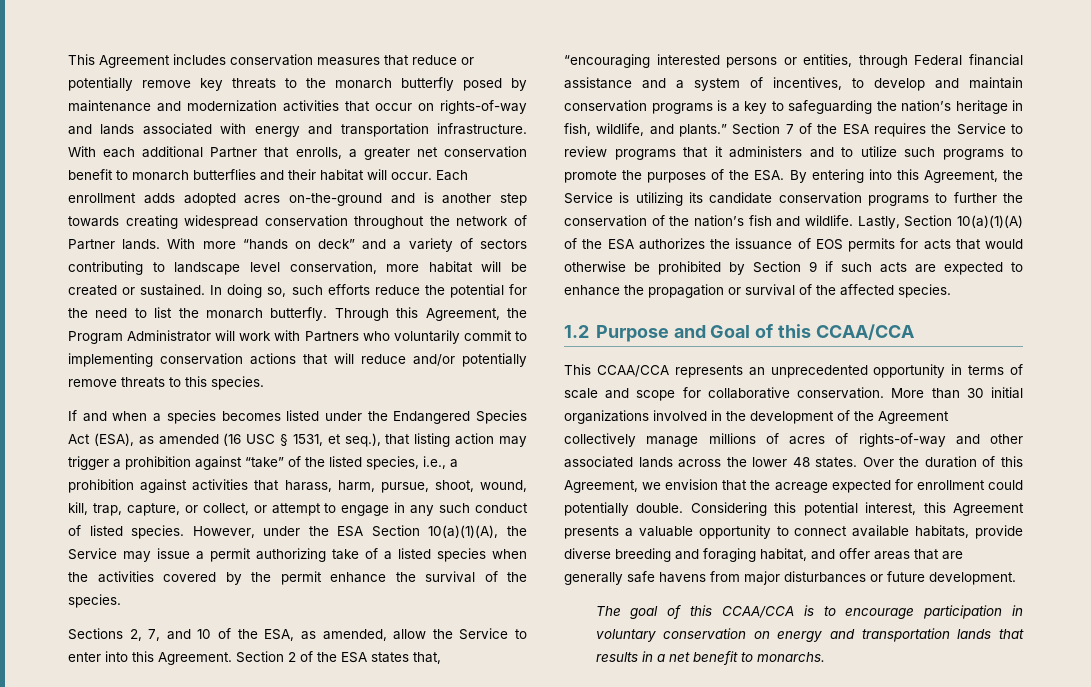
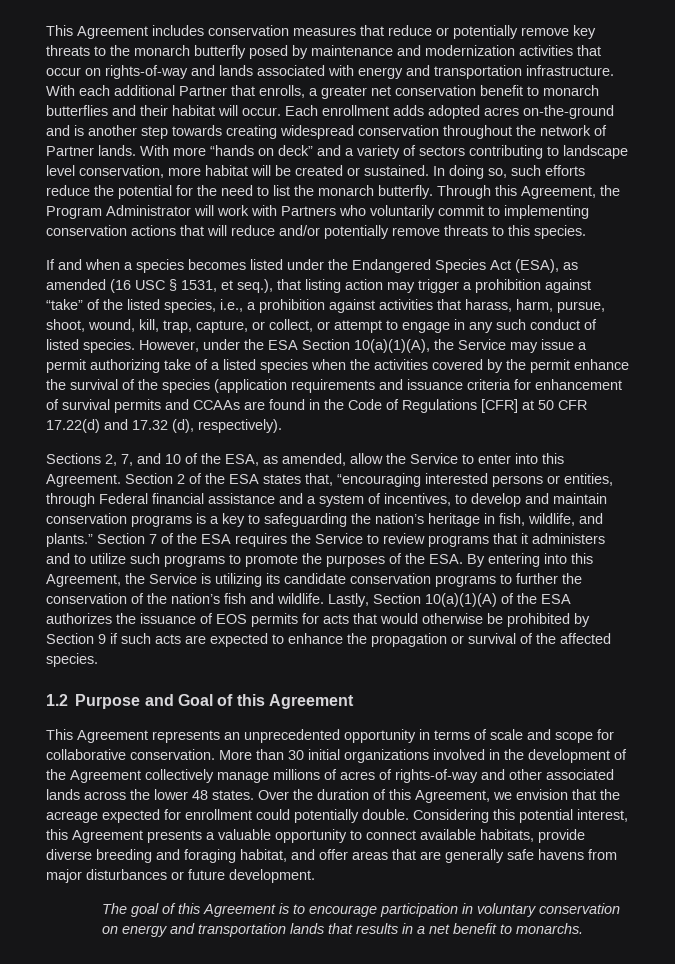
- However, under the ESA Section 10(a)(1)(A), the Service may issue a permit authorizing take of a listed species when the activities covered by the permit enhance the survival of the species.
+ However, under the ESA Section 10(a)(1)(A), the Service may issue a permit authorizing take of a listed species when the activities covered by the permit enhance the survival of the species (application requirements and issuance criteria for enhancement of survival permits and CCAAs are found in the Code of Regulations [CFR] at 50 CFR 17.22(d) and 17.32 (d), respectively).
- 1.2 Purpose and Goal of this CCAA/CCA
- This CCAA/CCA represents an unprecedented opportunity in terms of scale and scope for collaborative conservation.
+ 1.2 Purpose and Goal of this Agreement
+ This Agreement represents an unprecedented opportunity in terms of scale and scope for collaborative conservation.
- The goal of this CCAA/CCA is to encourage participation in voluntary conservation on energy and transportation lands that results in a net benefit to monarchs.
+ The goal of this Agreement is to encourage participation in voluntary conservation on energy and transportation lands that results in a net benefit to monarchs.

